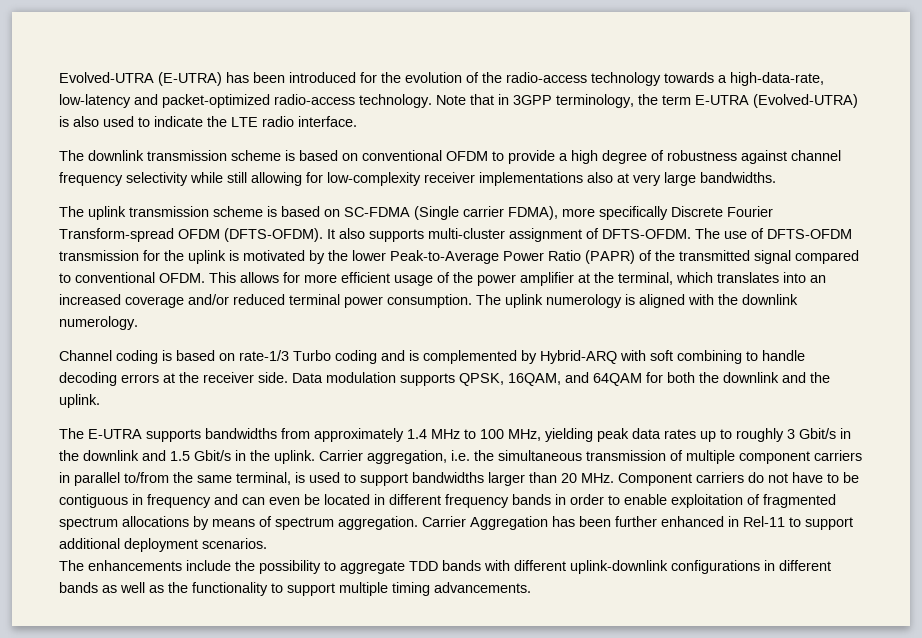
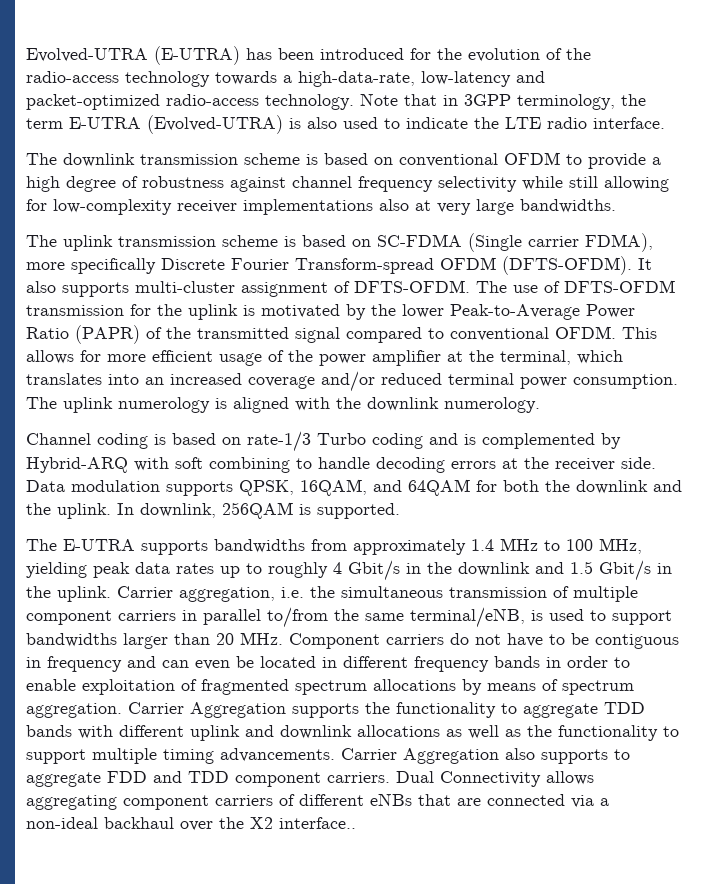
+ In downlink, 256QAM is supported.
- The E-UTRA supports bandwidths from approximately 1.4 MHz to 100 MHz, yielding peak data rates up to roughly 3 Gbit/s in the downlink and 1.5 Gbit/s in the uplink.
+ The E-UTRA supports bandwidths from approximately 1.4 MHz to 100 MHz, yielding peak data rates up to roughly 4 Gbit/s in the downlink and 1.5 Gbit/s in the uplink.
- Carrier aggregation, i.e. the simultaneous transmission of multiple component carriers in parallel to/from the same terminal, is used to support bandwidths larger than 20 MHz. Component carriers do not have to be contiguous in frequency and can even be located in different frequency bands in order to enable exploitation of fragmented spectrum allocations by means of spectrum aggregation.
+ Carrier aggregation, i.e. the simultaneous transmission of multiple component carriers in parallel to/from the same terminal/eNB, is used to support bandwidths larger than 20 MHz. Component carriers do not have to be contiguous in frequency and can even be located in different frequency bands in order to enable exploitation of fragmented spectrum allocations by means of spectrum aggregation.
- Carrier Aggregation has been further enhanced in Rel-11 to support additional deployment scenarios.
- The enhancements include the possibility to aggregate TDD bands with different uplink-downlink configurations in different bands as well as the functionality to support multiple timing advancements.
+ Carrier Aggregation supports the functionality to aggregate TDD bands with different uplink and downlink allocations as well as the functionality to support multiple timing advancements.
+ Carrier Aggregation also supports to aggregate FDD and TDD component carriers. Dual Connectivity allows aggregating component carriers of different eNBs that are connected via a non-ideal backhaul over the X2 interface..

